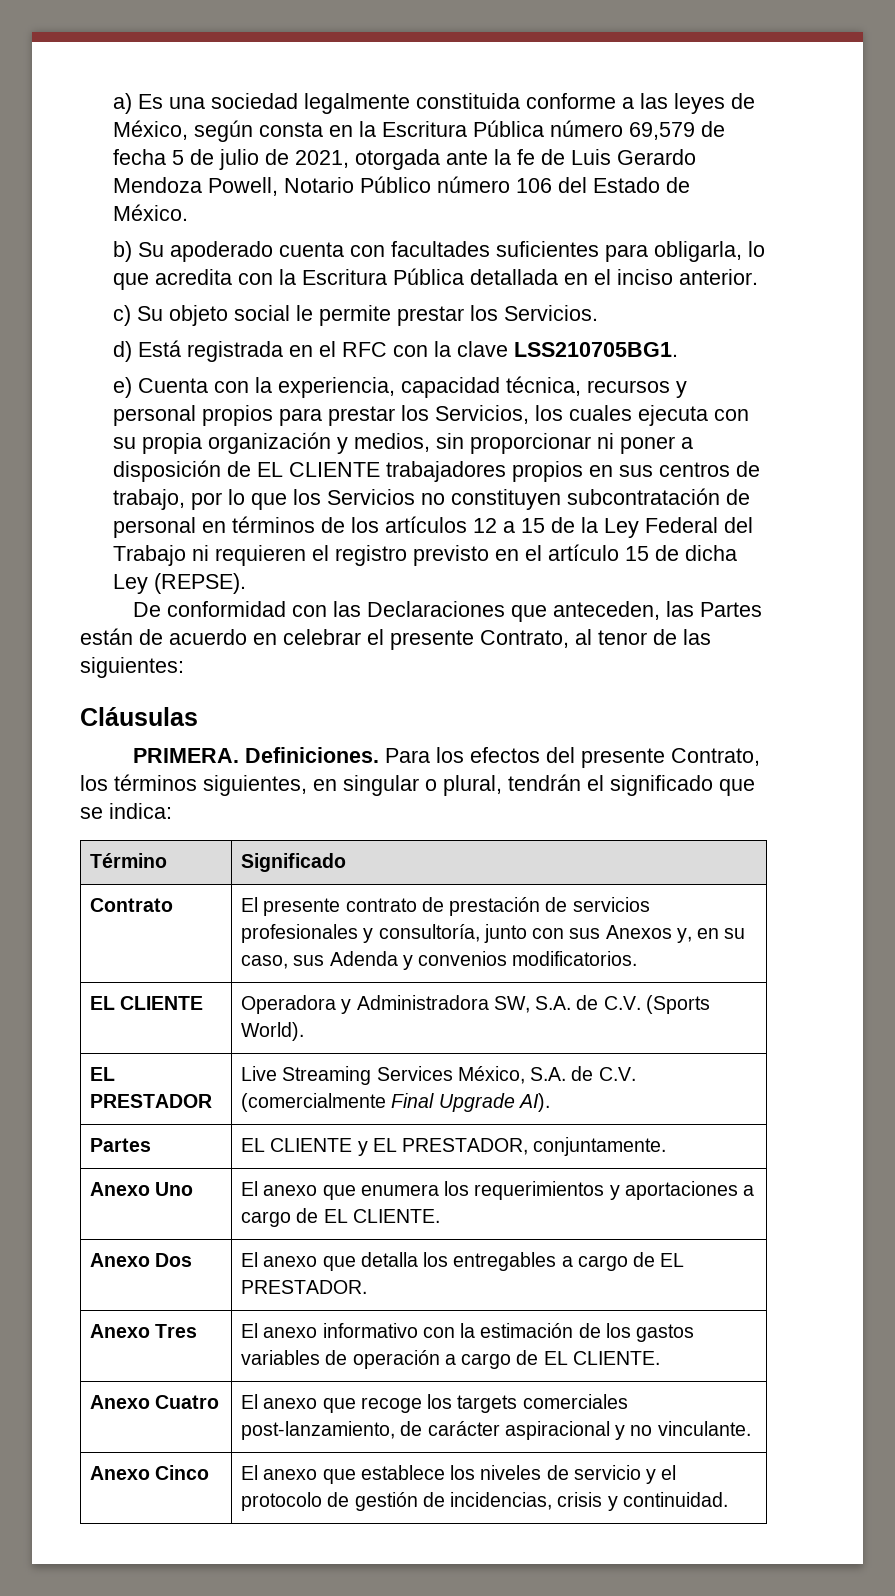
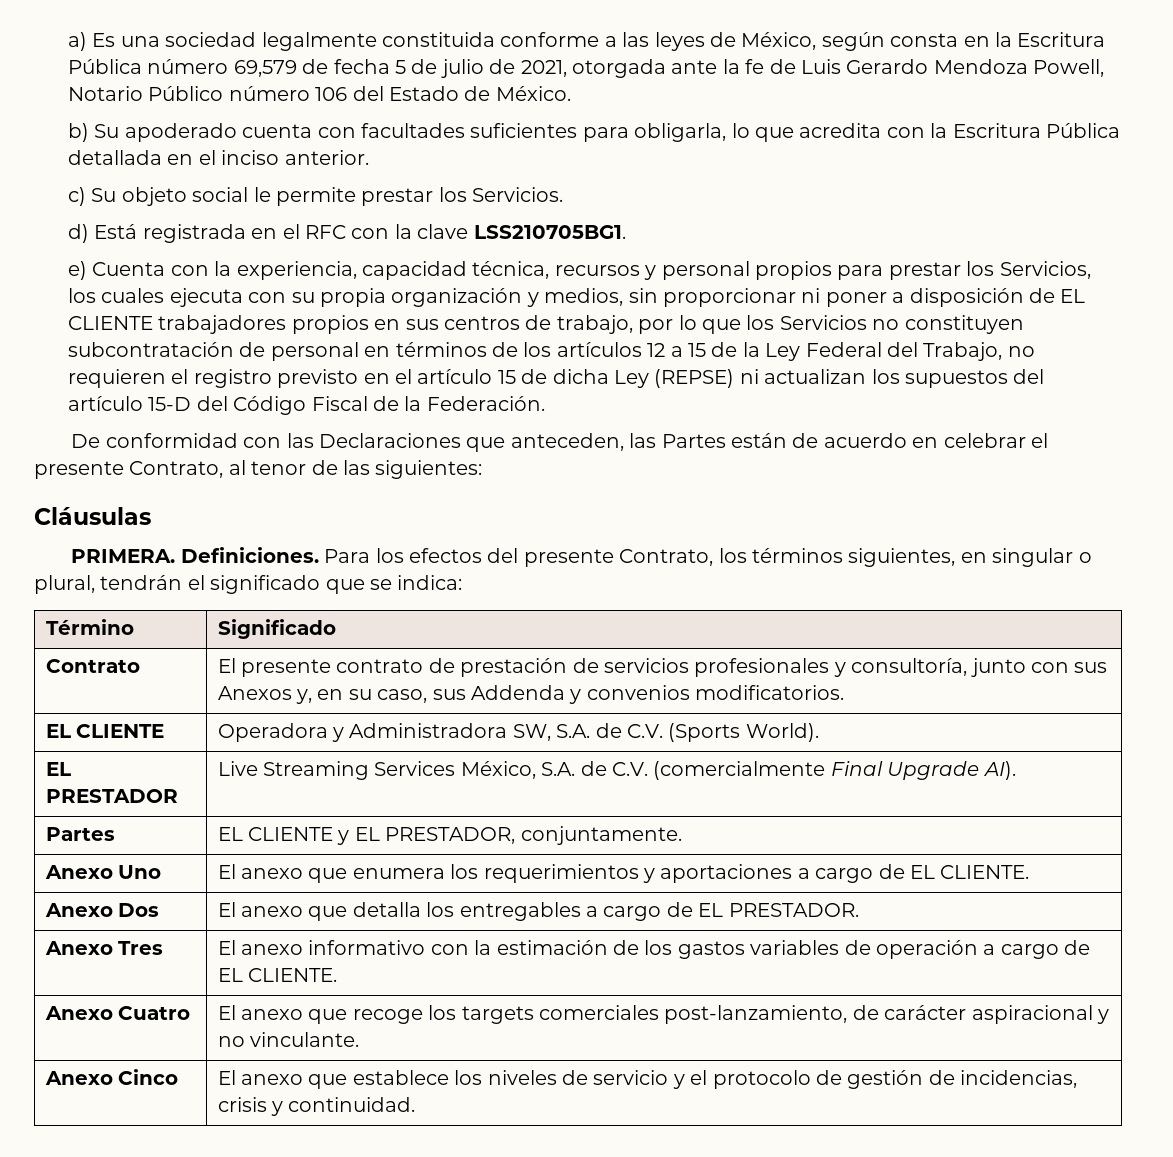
- e) Cuenta con la experiencia, capacidad técnica, recursos y personal propios para prestar los Servicios, los cuales ejecuta con su propia organización y medios, sin proporcionar ni poner a disposición de EL CLIENTE trabajadores propios en sus centros de trabajo, por lo que los Servicios no constituyen subcontratación de personal en términos de los artículos 12 a 15 de la Ley Federal del Trabajo ni requieren el registro previsto en el artículo 15 de dicha Ley (REPSE).
+ e) Cuenta con la experiencia, capacidad técnica, recursos y personal propios para prestar los Servicios, los cuales ejecuta con su propia organización y medios, sin proporcionar ni poner a disposición de EL CLIENTE trabajadores propios en sus centros de trabajo, por lo que los Servicios no constituyen subcontratación de personal en términos de los artículos 12 a 15 de la Ley Federal del Trabajo, no requieren el registro previsto en el artículo 15 de dicha Ley (REPSE) ni actualizan los supuestos del artículo 15-D del Código Fiscal de la Federación.
- Contrato | El presente contrato de prestación de servicios profesionales y consultoría, junto con sus Anexos y, en su caso, sus Adenda y convenios modificatorios.
+ Contrato | El presente contrato de prestación de servicios profesionales y consultoría, junto con sus Anexos y, en su caso, sus Addenda y convenios modificatorios.

